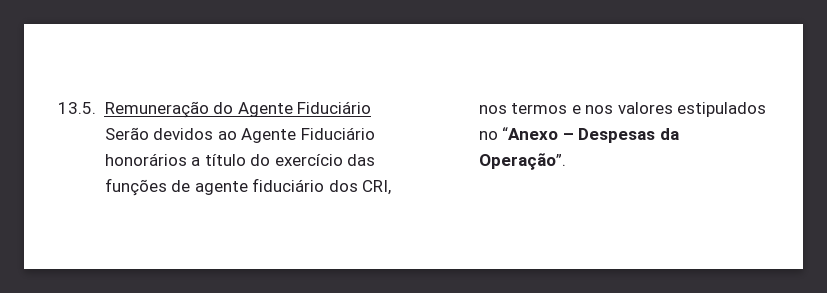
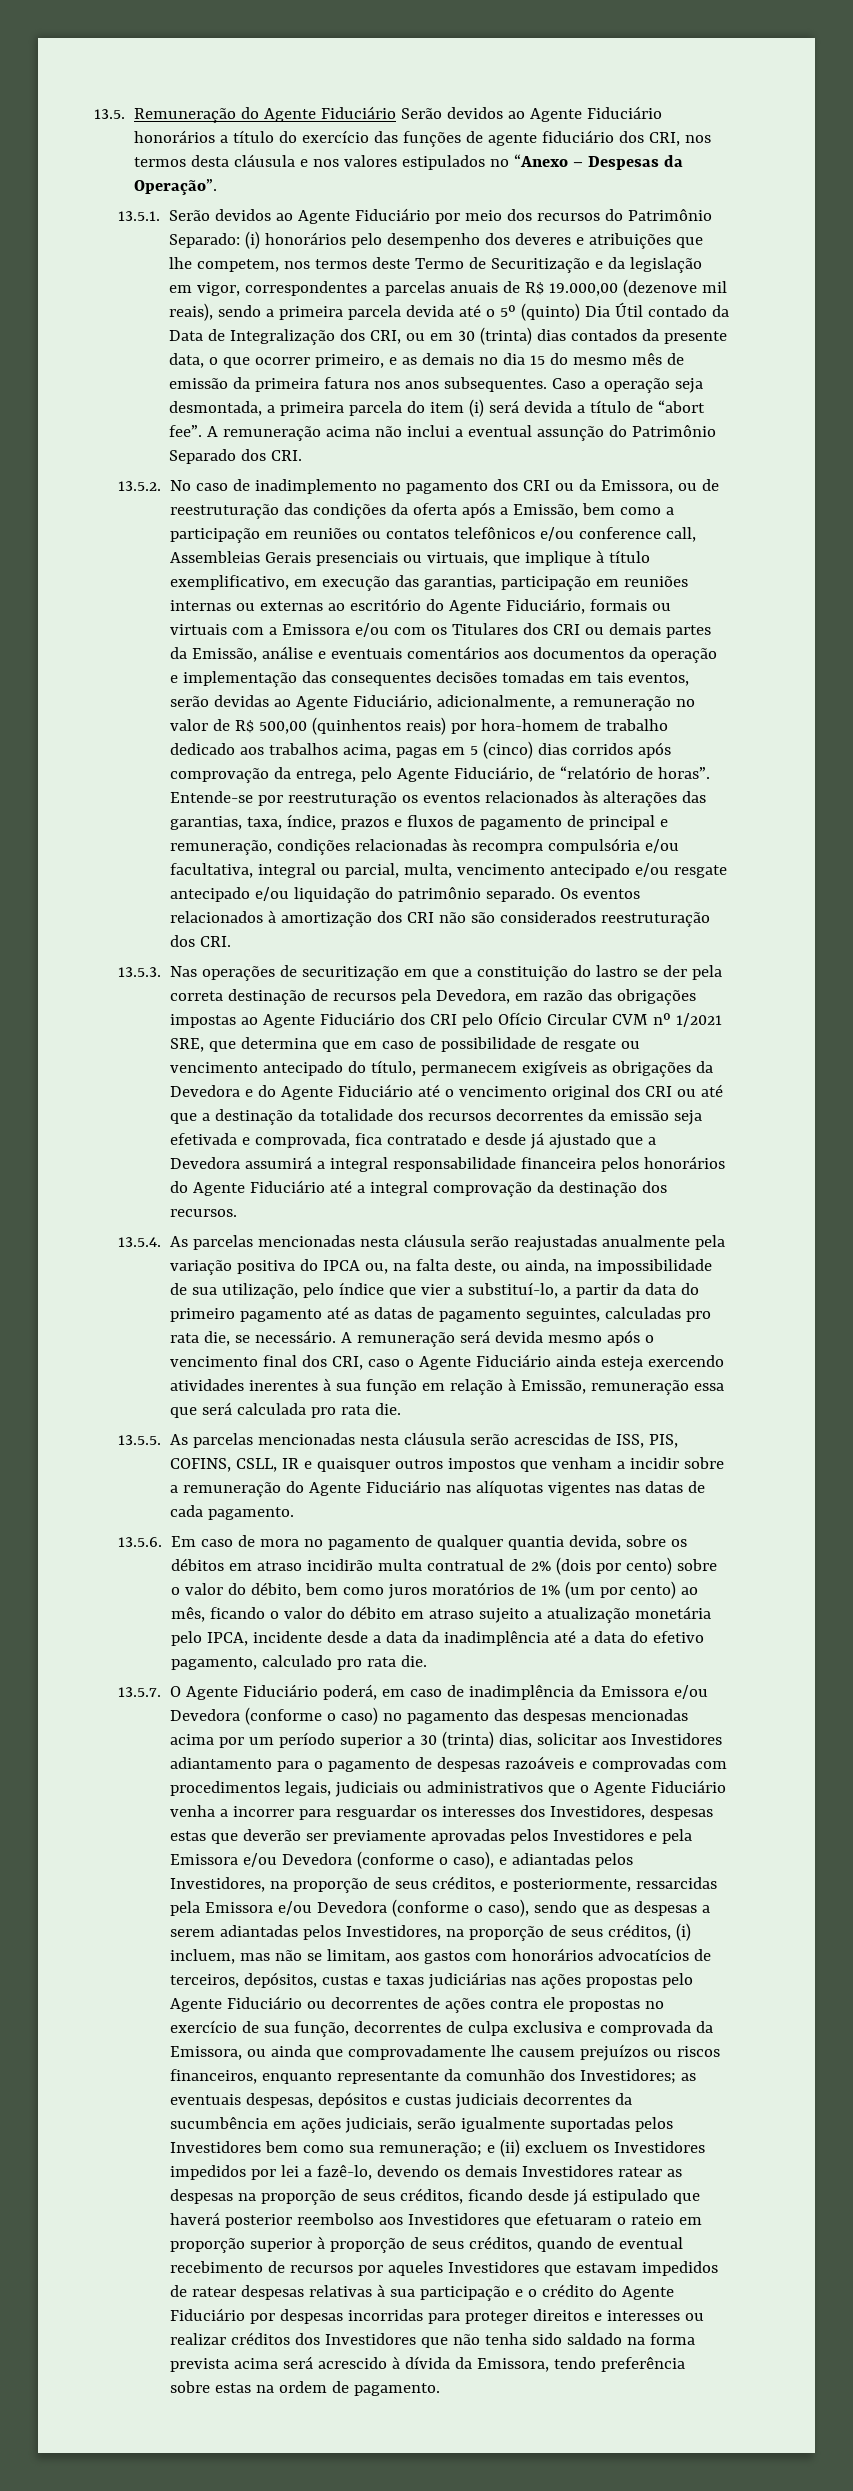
- 13.5. Remuneração do Agente Fiduciário Serão devidos ao Agente Fiduciário honorários a título do exercício das funções de agente fiduciário dos CRI, nos termos e nos valores estipulados no “Anexo – Despesas da Operação”.
+ 13.5. Remuneração do Agente Fiduciário Serão devidos ao Agente Fiduciário honorários a título do exercício das funções de agente fiduciário dos CRI, nos termos desta cláusula e nos valores estipulados no “Anexo – Despesas da Operação”.
+ 13.5.1. Serão devidos ao Agente Fiduciário por meio dos recursos do Patrimônio Separado: (i) honorários pelo desempenho dos deveres e atribuições que lhe competem, nos termos deste Termo de Securitização e da legislação em vigor, correspondentes a parcelas anuais de R$ 19.000,00 (dezenove mil reais), sendo a primeira parcela devida até o 5º (quinto) Dia Útil contado da Data de Integralização dos CRI, ou em 30 (trinta) dias contados da presente data, o que ocorrer primeiro, e as demais no dia 15 do mesmo mês de emissão da primeira fatura nos anos subsequentes. Caso a operação seja desmontada, a primeira parcela do item (i) será devida a título de “abort fee”. A remuneração acima não inclui a eventual assunção do Patrimônio Separado dos CRI.
+ 13.5.2. No caso de inadimplemento no pagamento dos CRI ou da Emissora, ou de reestruturação das condições da oferta após a Emissão, bem como a participação em reuniões ou contatos telefônicos e/ou conference call, Assembleias Gerais presenciais ou virtuais, que implique à título exemplificativo, em execução das garantias, participação em reuniões internas ou externas ao escritório do Agente Fiduciário, formais ou virtuais com a Emissora e/ou com os Titulares dos CRI ou demais partes da Emissão, análise e eventuais comentários aos documentos da operação e implementação das consequentes decisões tomadas em tais eventos, serão devidas ao Agente Fiduciário, adicionalmente, a remuneração no valor de R$ 500,00 (quinhentos reais) por hora-homem de trabalho dedicado aos trabalhos acima, pagas em 5 (cinco) dias corridos após comprovação da entrega, pelo Agente Fiduciário, de “relatório de horas”. Entende-se por reestruturação os eventos relacionados às alterações das garantias, taxa, índice, prazos e fluxos de pagamento de principal e remuneração, condições relacionadas às recompra compulsória e/ou facultativa, integral ou parcial, multa, vencimento antecipado e/ou resgate antecipado e/ou liquidação do patrimônio separado. Os eventos relacionados à amortização dos CRI não são considerados reestruturação dos CRI.
+ 13.5.3. Nas operações de securitização em que a constituição do lastro se der pela correta destinação de recursos pela Devedora, em razão das obrigações impostas ao Agente Fiduciário dos CRI pelo Ofício Circular CVM nº 1/2021 SRE, que determina que em caso de possibilidade de resgate ou vencimento antecipado do título, permanecem exigíveis as obrigações da Devedora e do Agente Fiduciário até o vencimento original dos CRI ou até que a destinação da totalidade dos recursos decorrentes da emissão seja efetivada e comprovada, fica contratado e desde já ajustado que a Devedora assumirá a integral responsabilidade financeira pelos honorários do Agente Fiduciário até a integral comprovação da destinação dos recursos.
+ 13.5.4. As parcelas mencionadas nesta cláusula serão reajustadas anualmente pela variação positiva do IPCA ou, na falta deste, ou ainda, na impossibilidade de sua utilização, pelo índice que vier a substituí-lo, a partir da data do primeiro pagamento até as datas de pagamento seguintes, calculadas pro rata die, se necessário. A remuneração será devida mesmo após o vencimento final dos CRI, caso o Agente Fiduciário ainda esteja exercendo atividades inerentes à sua função em relação à Emissão, remuneração essa que será calculada pro rata die.
+ 13.5.5. As parcelas mencionadas nesta cláusula serão acrescidas de ISS, PIS, COFINS, CSLL, IR e quaisquer outros impostos que venham a incidir sobre a remuneração do Agente Fiduciário nas alíquotas vigentes nas datas de cada pagamento.
+ 13.5.6. Em caso de mora no pagamento de qualquer quantia devida, sobre os débitos em atraso incidirão multa contratual de 2% (dois por cento) sobre o valor do débito, bem como juros moratórios de 1% (um por cento) ao mês, ficando o valor do débito em atraso sujeito a atualização monetária pelo IPCA, incidente desde a data da inadimplência até a data do efetivo pagamento, calculado pro rata die.
+ 13.5.7. O Agente Fiduciário poderá, em caso de inadimplência da Emissora e/ou Devedora (conforme o caso) no pagamento das despesas mencionadas acima por um período superior a 30 (trinta) dias, solicitar aos Investidores adiantamento para o pagamento de despesas razoáveis e comprovadas com procedimentos legais, judiciais ou administrativos que o Agente Fiduciário venha a incorrer para resguardar os interesses dos Investidores, despesas estas que deverão ser previamente aprovadas pelos Investidores e pela Emissora e/ou Devedora (conforme o caso), e adiantadas pelos Investidores, na proporção de seus créditos, e posteriormente, ressarcidas pela Emissora e/ou Devedora (conforme o caso), sendo que as despesas a serem adiantadas pelos Investidores, na proporção de seus créditos, (i) incluem, mas não se limitam, aos gastos com honorários advocatícios de terceiros, depósitos, custas e taxas judiciárias nas ações propostas pelo Agente Fiduciário ou decorrentes de ações contra ele propostas no exercício de sua função, decorrentes de culpa exclusiva e comprovada da Emissora, ou ainda que comprovadamente lhe causem prejuízos ou riscos financeiros, enquanto representante da comunhão dos Investidores; as eventuais despesas, depósitos e custas judiciais decorrentes da sucumbência em ações judiciais, serão igualmente suportadas pelos Investidores bem como sua remuneração; e (ii) excluem os Investidores impedidos por lei a fazê-lo, devendo os demais Investidores ratear as despesas na proporção de seus créditos, ficando desde já estipulado que haverá posterior reembolso aos Investidores que efetuaram o rateio em proporção superior à proporção de seus créditos, quando de eventual recebimento de recursos por aqueles Investidores que estavam impedidos de ratear despesas relativas à sua participação e o crédito do Agente Fiduciário por despesas incorridas para proteger direitos e interesses ou realizar créditos dos Investidores que não tenha sido saldado na forma prevista acima será acrescido à dívida da Emissora, tendo preferência sobre estas na ordem de pagamento.

